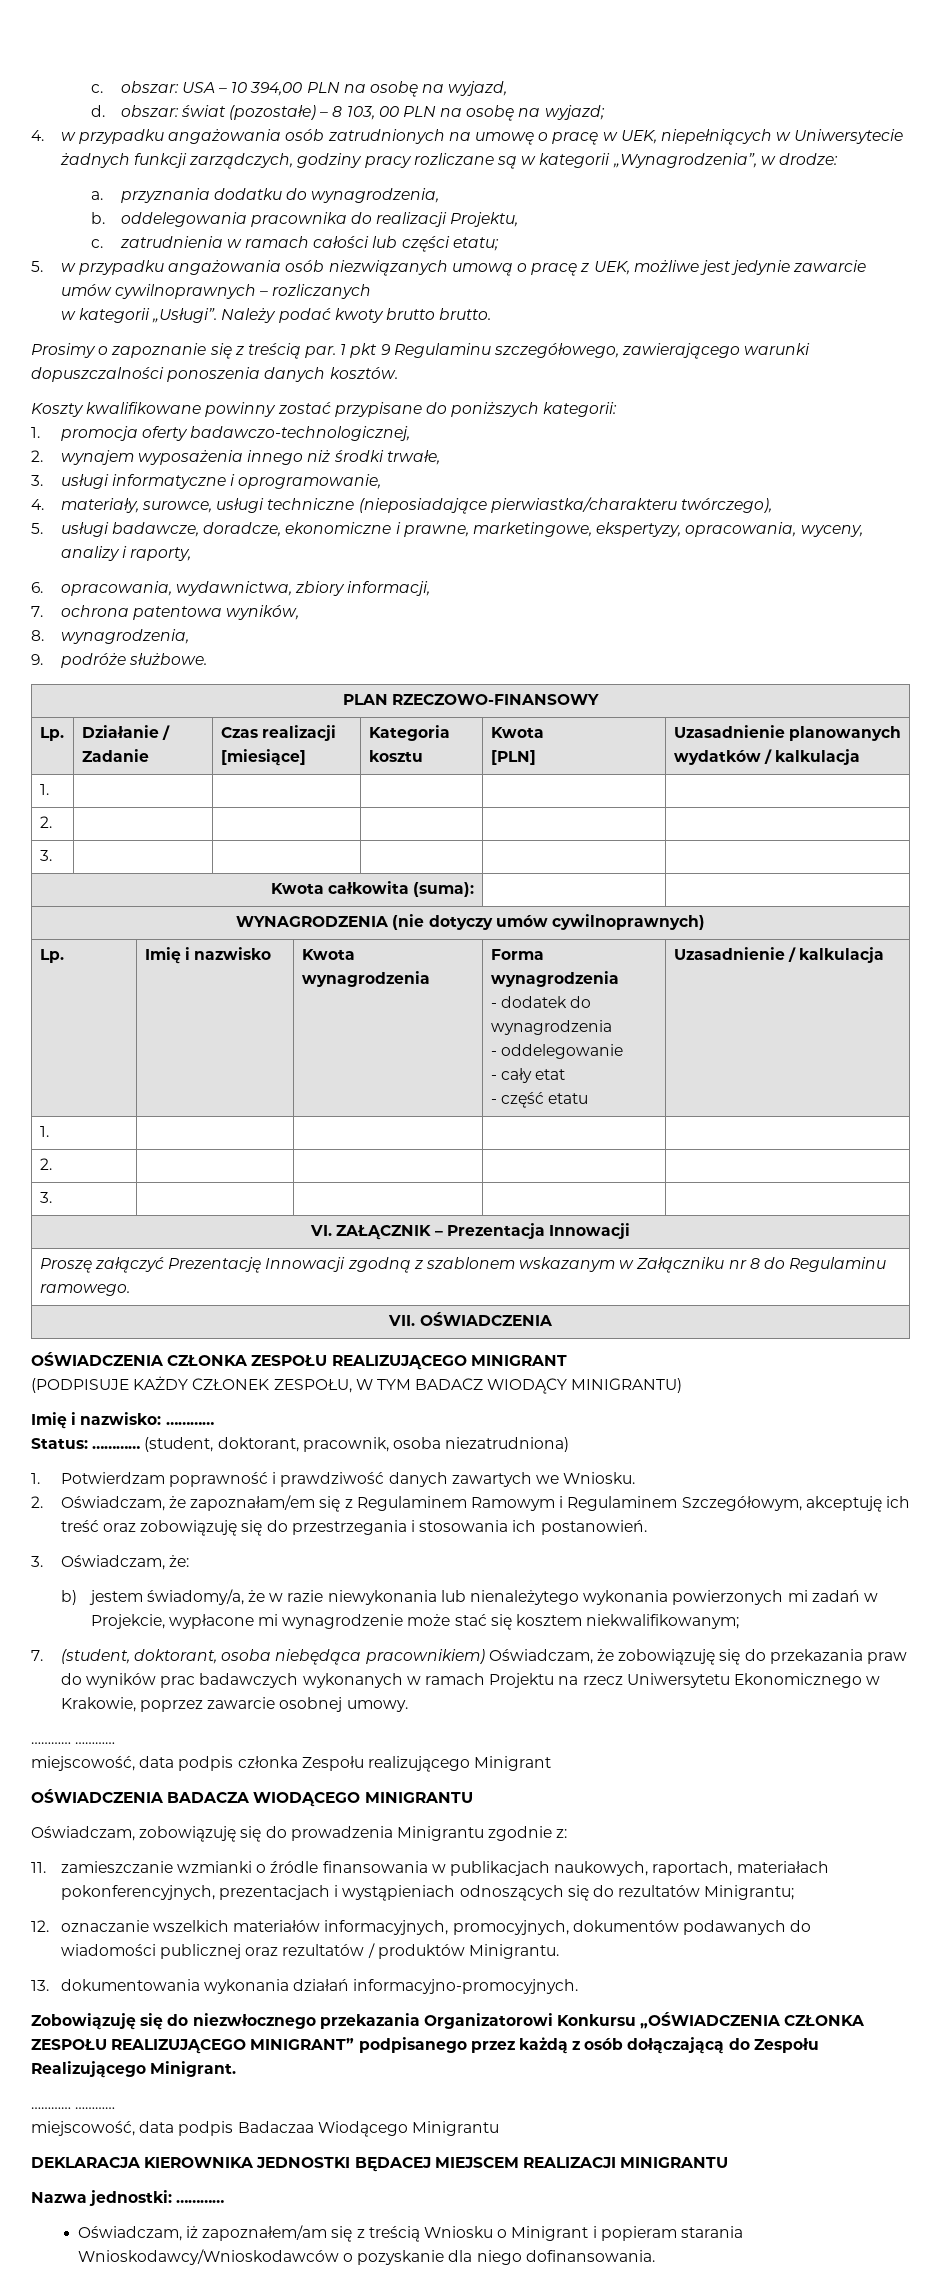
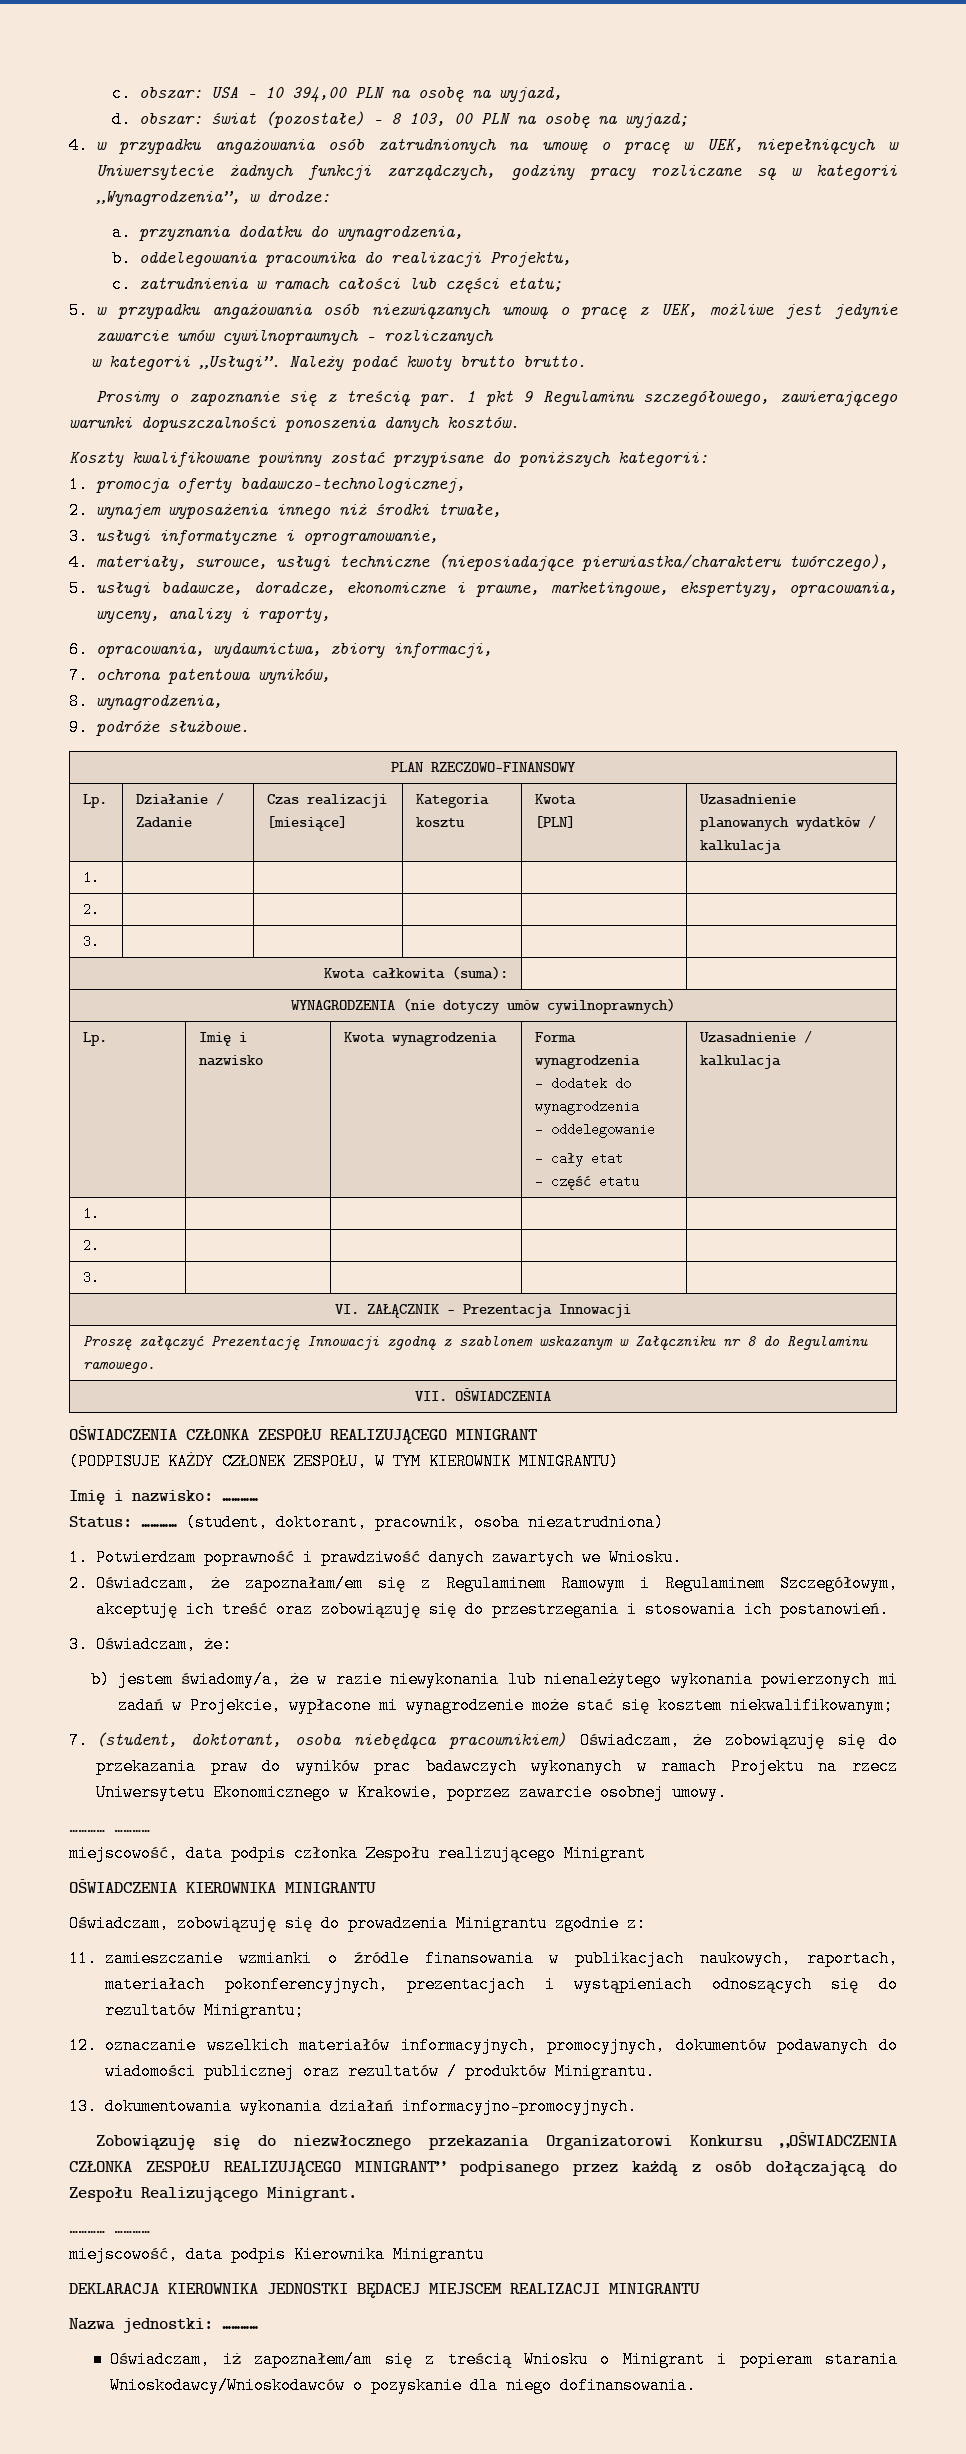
- (PODPISUJE KAŻDY CZŁONEK ZESPOŁU, W TYM BADACZ WIODĄCY MINIGRANTU)
+ (PODPISUJE KAŻDY CZŁONEK ZESPOŁU, W TYM KIEROWNIK MINIGRANTU)
- OŚWIADCZENIA BADACZA WIODĄCEGO MINIGRANTU
+ OŚWIADCZENIA KIEROWNIKA MINIGRANTU
- miejscowość, data podpis Badaczaa Wiodącego Minigrantu
+ miejscowość, data podpis Kierownika Minigrantu

